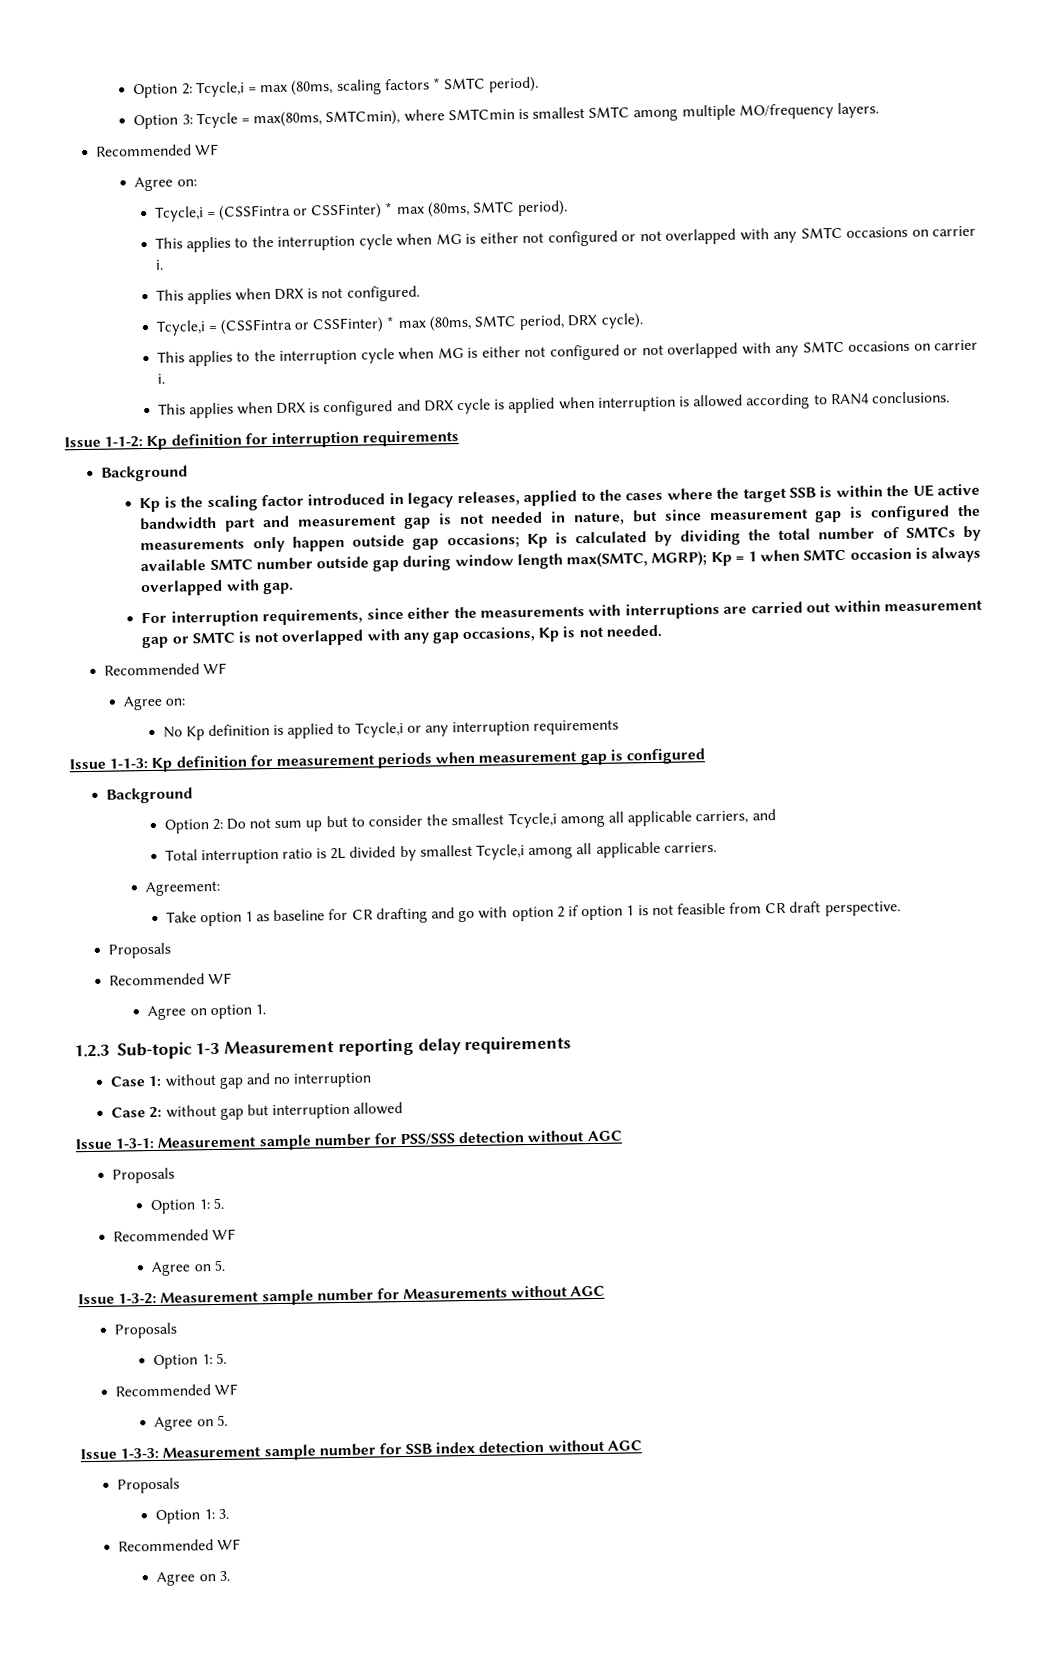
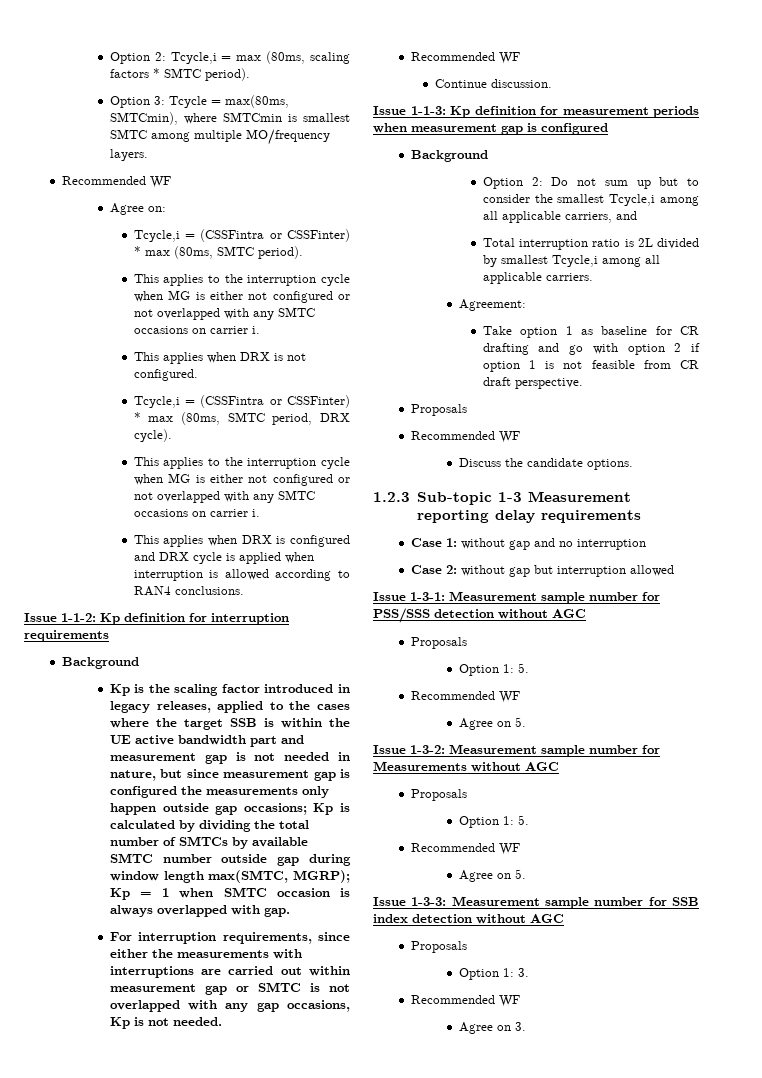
  For interruption requirements, since either the measurements with interruptions are carried out within measurement gap or SMTC is not overlapped with any gap occasions, Kp is not needed.
  Recommended WF
- Agree on:
- No Kp definition is applied to Tcycle,i or any interruption requirements
+ Continue discussion.
- Agree on option 1.
+ Discuss the candidate options.

